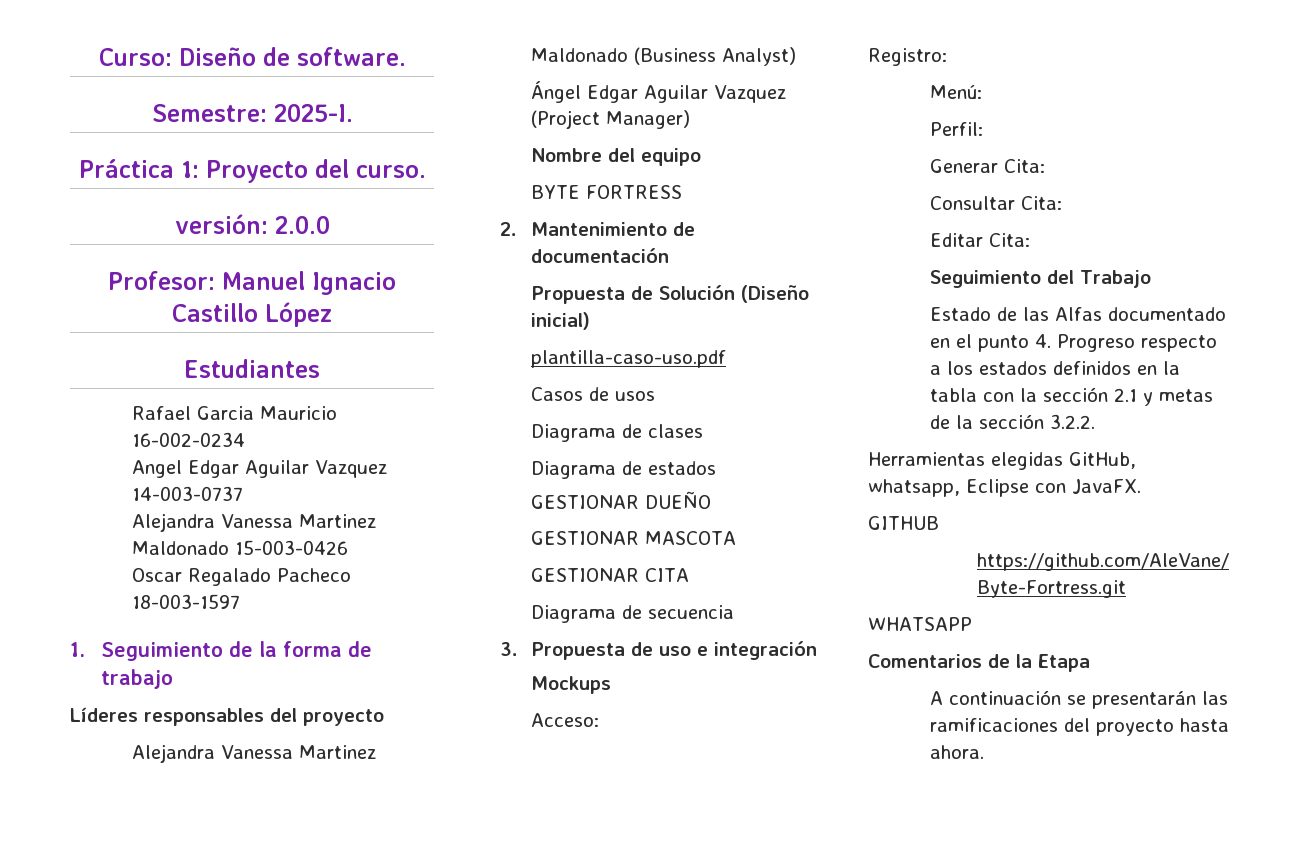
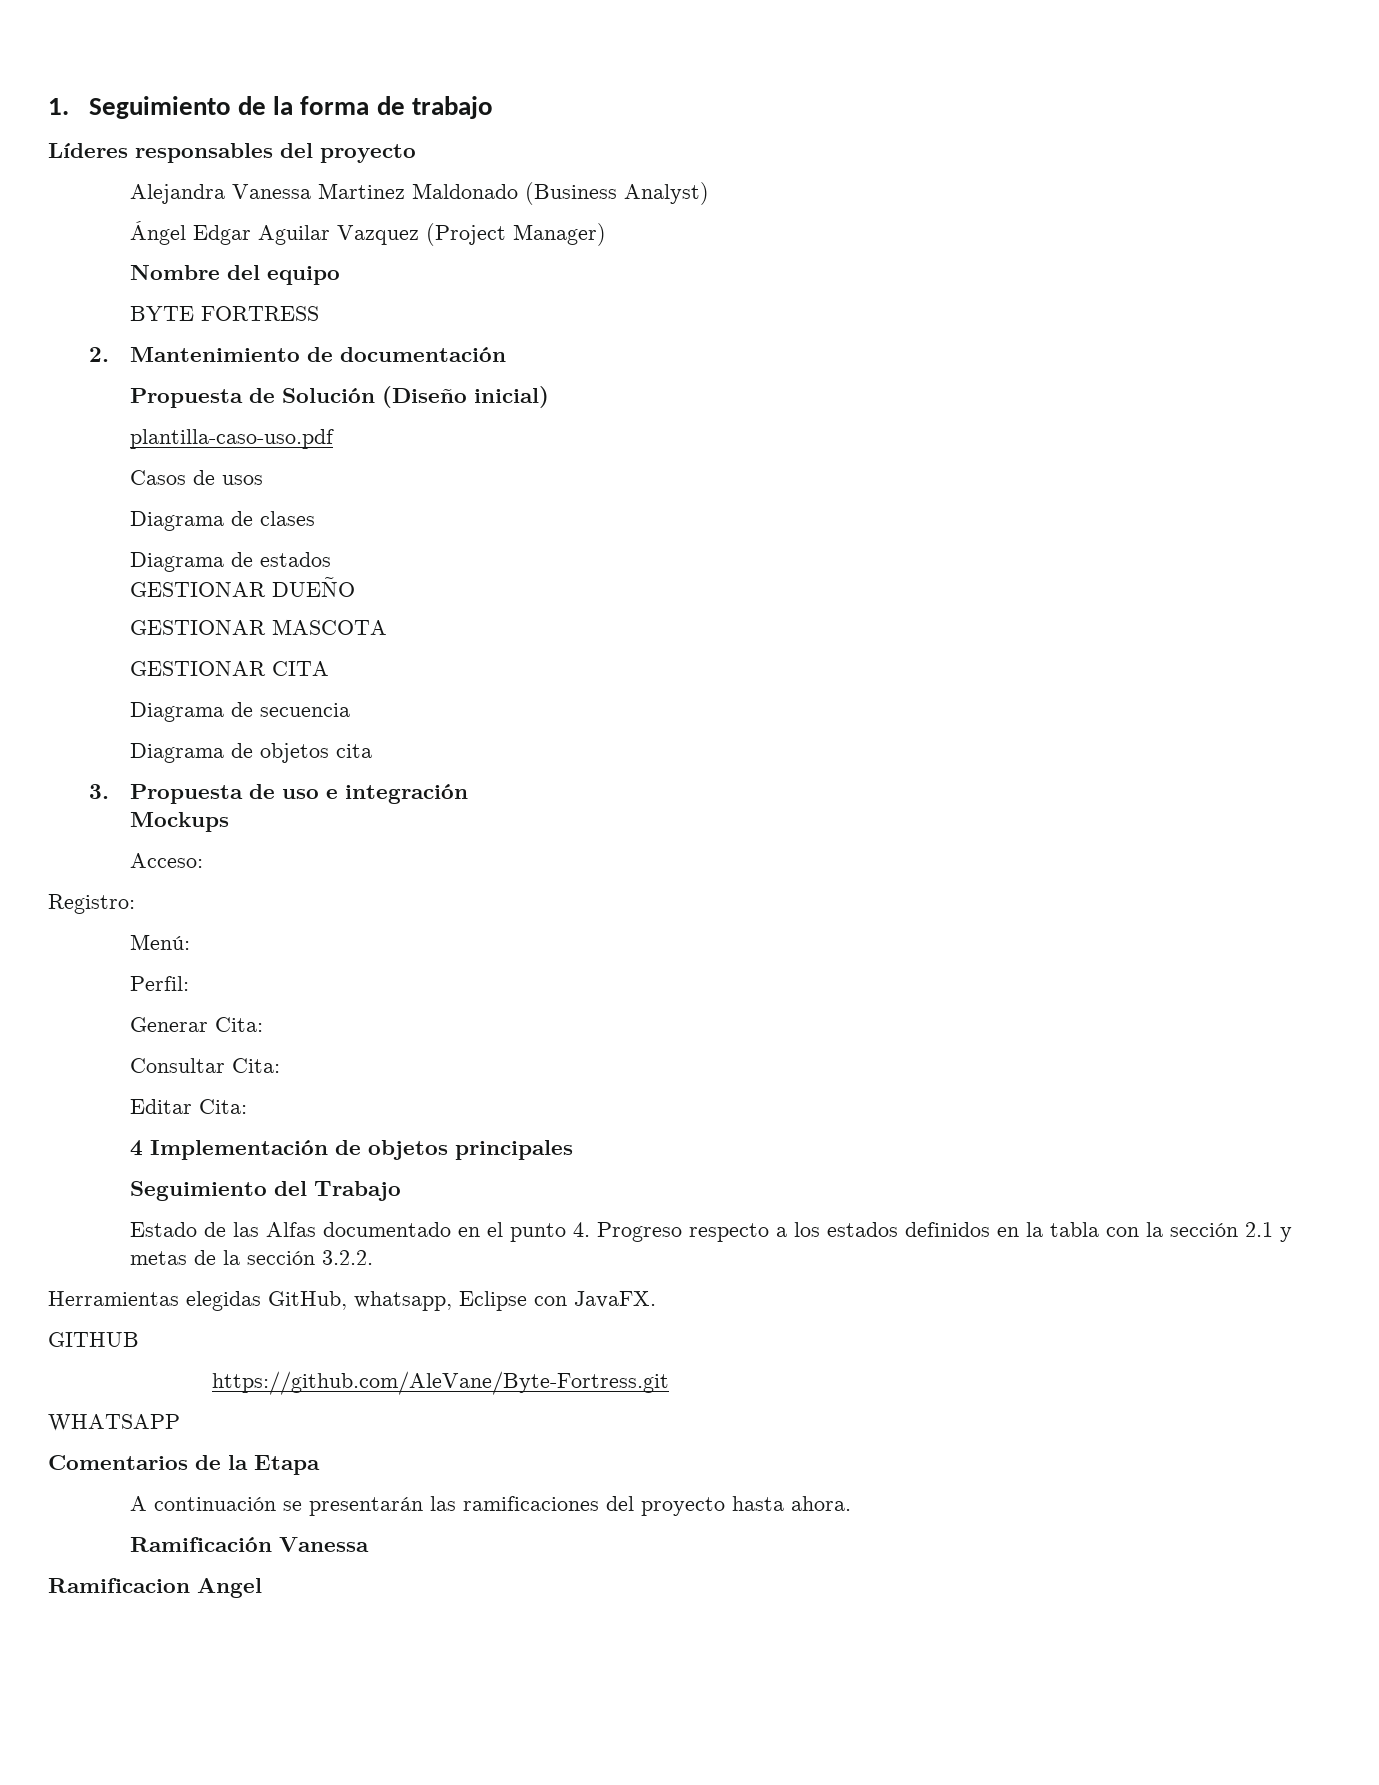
- Curso: Diseño de software.
- Semestre: 2025-I.
- Práctica 1: Proyecto del curso.
- versión: 2.0.0
- Profesor: Manuel Ignacio Castillo López
- Estudiantes
- Rafael Garcia Mauricio 16-002-0234
- Angel Edgar Aguilar Vazquez 14-003-0737
- Alejandra Vanessa Martinez Maldonado 15-003-0426
- Oscar Regalado Pacheco 18-003-1597
+ Diagrama de objetos cita
+ 4 Implementación de objetos principales
+ Ramificación Vanessa
+ Ramificacion Angel

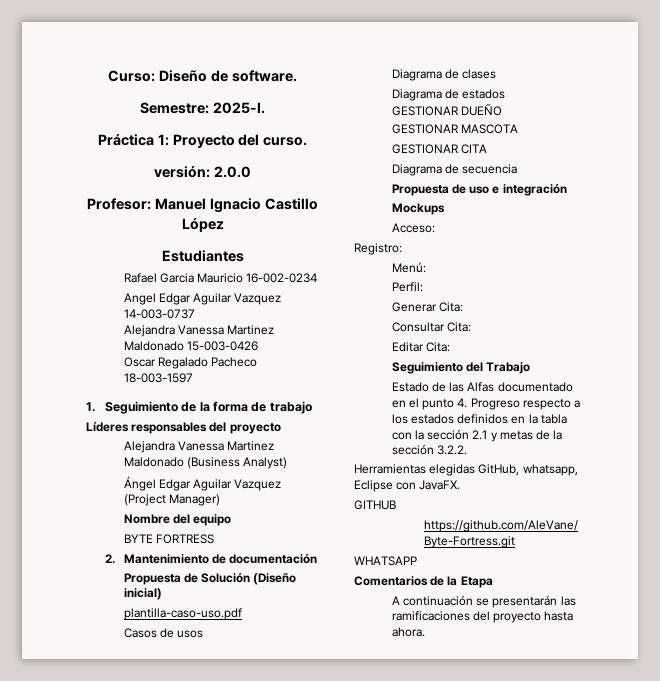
+ Curso: Diseño de software.
+ Semestre: 2025-I.
+ Práctica 1: Proyecto del curso.
+ versión: 2.0.0
+ Profesor: Manuel Ignacio Castillo López
+ Estudiantes
+ Rafael Garcia Mauricio 16-002-0234
+ Angel Edgar Aguilar Vazquez 14-003-0737
+ Alejandra Vanessa Martinez Maldonado 15-003-0426
+ Oscar Regalado Pacheco 18-003-1597
- Diagrama de objetos cita
- 3. Propuesta de uso e integración
+ Propuesta de uso e integración
- 4 Implementación de objetos principales
- Ramificación Vanessa
- Ramificacion Angel

